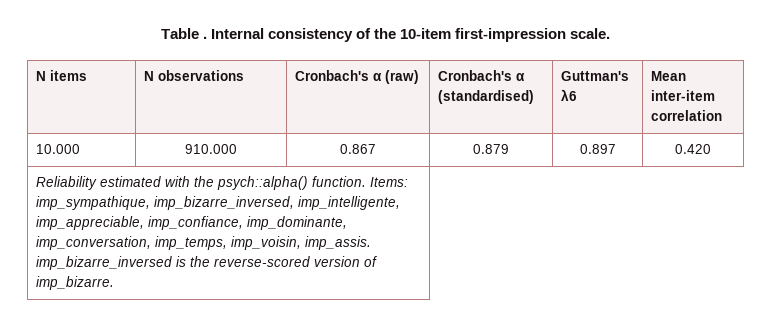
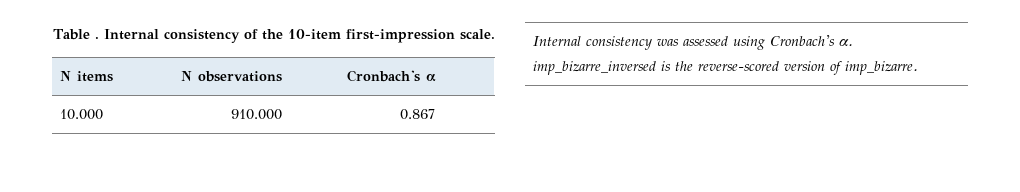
- N items | N observations | Cronbach's α (raw) | Cronbach's α (standardised) | Guttman's λ6 | Mean inter-item correlation
- 10.000 | 910.000 | 0.867 | 0.879 | 0.897 | 0.420
- Reliability estimated with the psych::alpha() function. Items: imp_sympathique, imp_bizarre_inversed, imp_intelligente, imp_appreciable, imp_confiance, imp_dominante, imp_conversation, imp_temps, imp_voisin, imp_assis. imp_bizarre_inversed is the reverse-scored version of imp_bizarre.
+ N items | N observations | Cronbach's α
+ 10.000 | 910.000 | 0.867
+ Internal consistency was assessed using Cronbach's α. imp_bizarre_inversed is the reverse-scored version of imp_bizarre.

